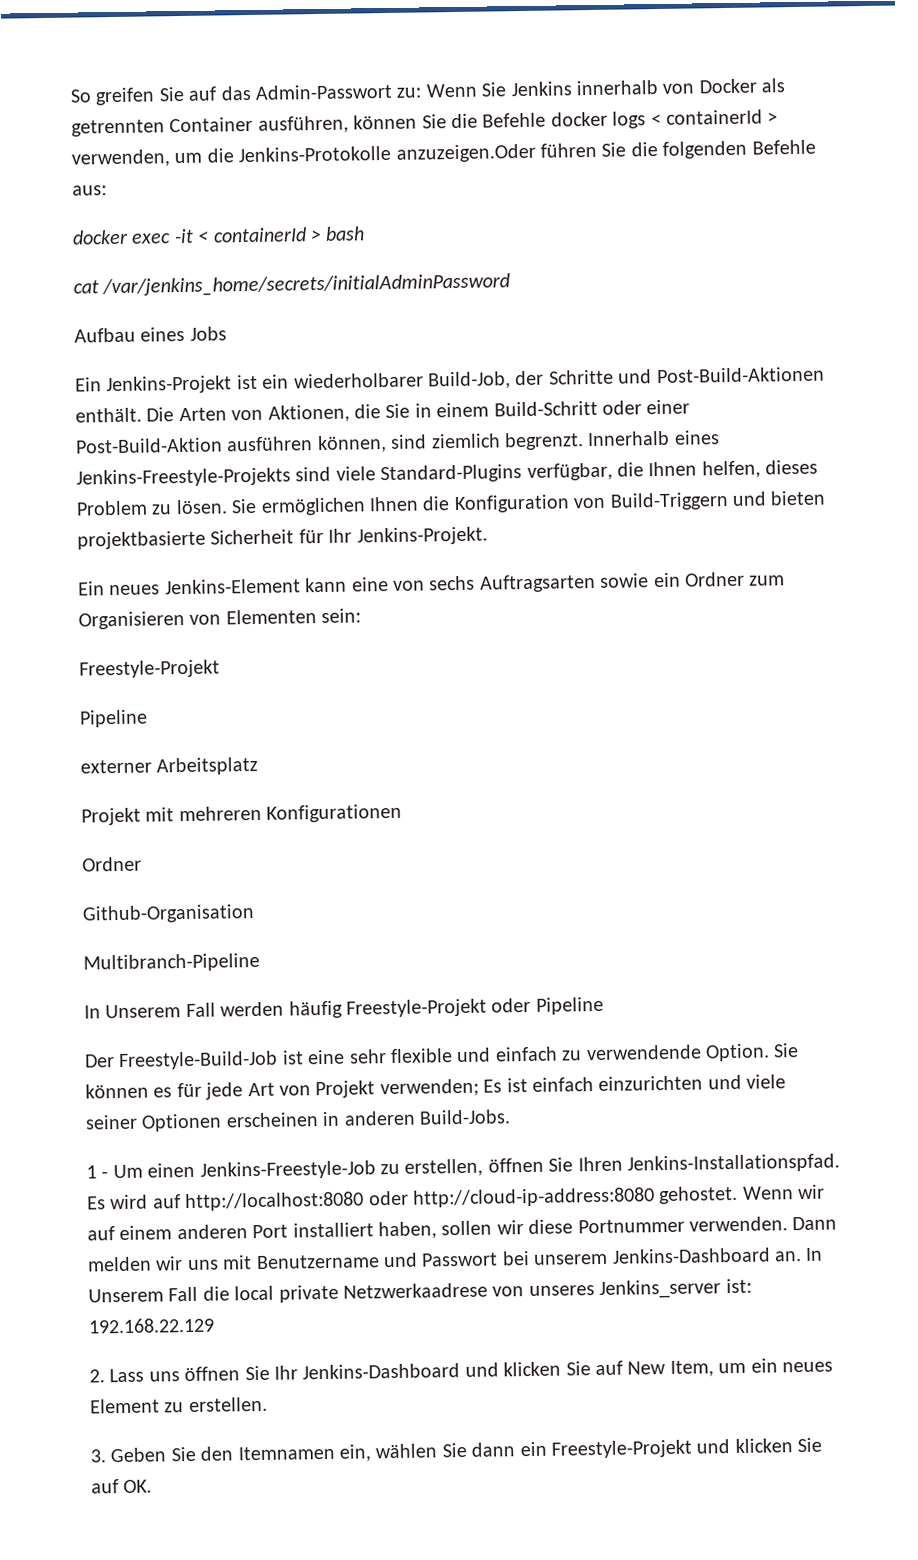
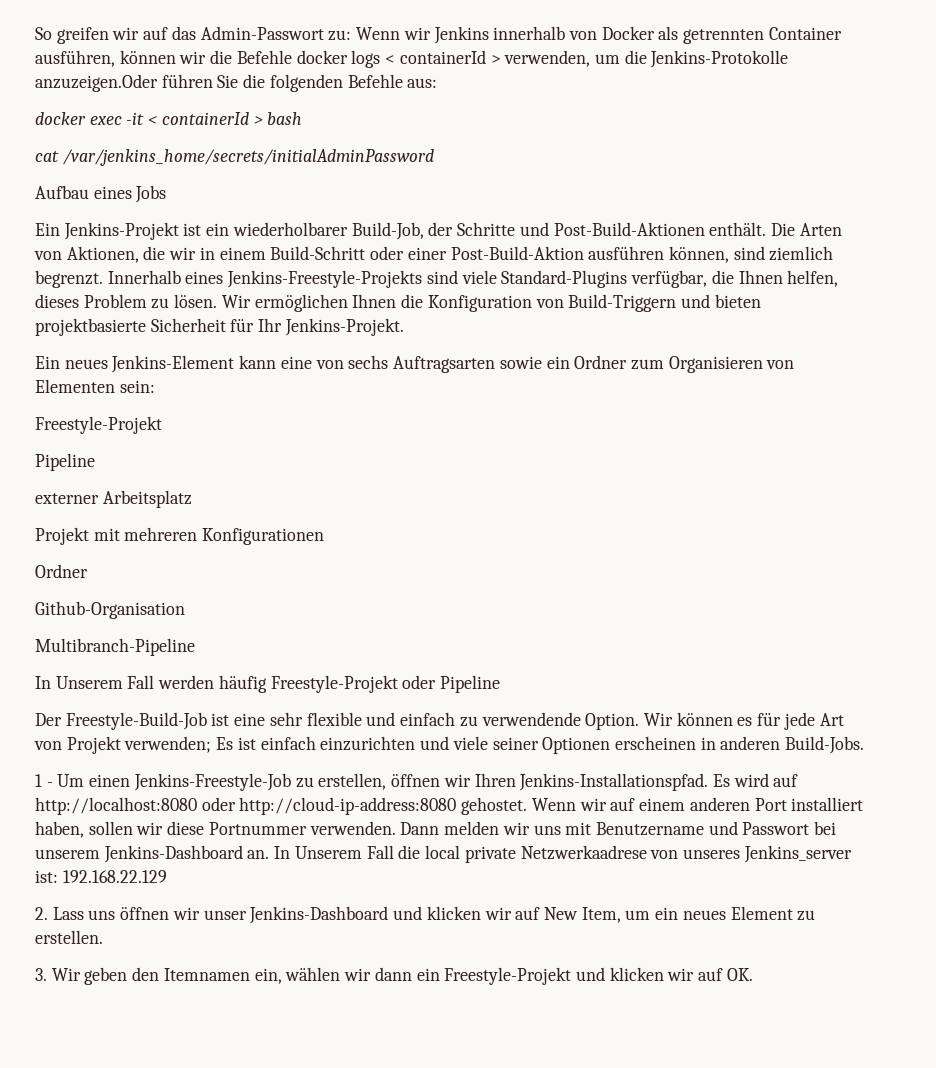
- So greifen Sie auf das Admin-Passwort zu: Wenn Sie Jenkins innerhalb von Docker als getrennten Container ausführen, können Sie die Befehle docker logs < containerId > verwenden, um die Jenkins-Protokolle anzuzeigen.Oder führen Sie die folgenden Befehle aus:
+ So greifen wir auf das Admin-Passwort zu: Wenn wir Jenkins innerhalb von Docker als getrennten Container ausführen, können wir die Befehle docker logs < containerId > verwenden, um die Jenkins-Protokolle anzuzeigen.Oder führen Sie die folgenden Befehle aus:
- Die Arten von Aktionen, die Sie in einem Build-Schritt oder einer Post-Build-Aktion ausführen können, sind ziemlich begrenzt.
+ Die Arten von Aktionen, die wir in einem Build-Schritt oder einer Post-Build-Aktion ausführen können, sind ziemlich begrenzt.
- Sie ermöglichen Ihnen die Konfiguration von Build-Triggern und bieten projektbasierte Sicherheit für Ihr Jenkins-Projekt.
+ Wir ermöglichen Ihnen die Konfiguration von Build-Triggern und bieten projektbasierte Sicherheit für Ihr Jenkins-Projekt.
- Sie können es für jede Art von Projekt verwenden; Es ist einfach einzurichten und viele seiner Optionen erscheinen in anderen Build-Jobs.
+ Wir können es für jede Art von Projekt verwenden; Es ist einfach einzurichten und viele seiner Optionen erscheinen in anderen Build-Jobs.
- 1 - Um einen Jenkins-Freestyle-Job zu erstellen, öffnen Sie Ihren Jenkins-Installationspfad.
+ 1 - Um einen Jenkins-Freestyle-Job zu erstellen, öffnen wir Ihren Jenkins-Installationspfad.
- 2. Lass uns öffnen Sie Ihr Jenkins-Dashboard und klicken Sie auf New Item, um ein neues Element zu erstellen.
+ 2. Lass uns öffnen wir unser Jenkins-Dashboard und klicken wir auf New Item, um ein neues Element zu erstellen.
- 3. Geben Sie den Itemnamen ein, wählen Sie dann ein Freestyle-Projekt und klicken Sie auf OK.
+ 3. Wir geben den Itemnamen ein, wählen wir dann ein Freestyle-Projekt und klicken wir auf OK.

